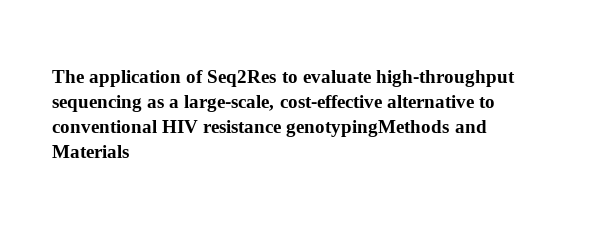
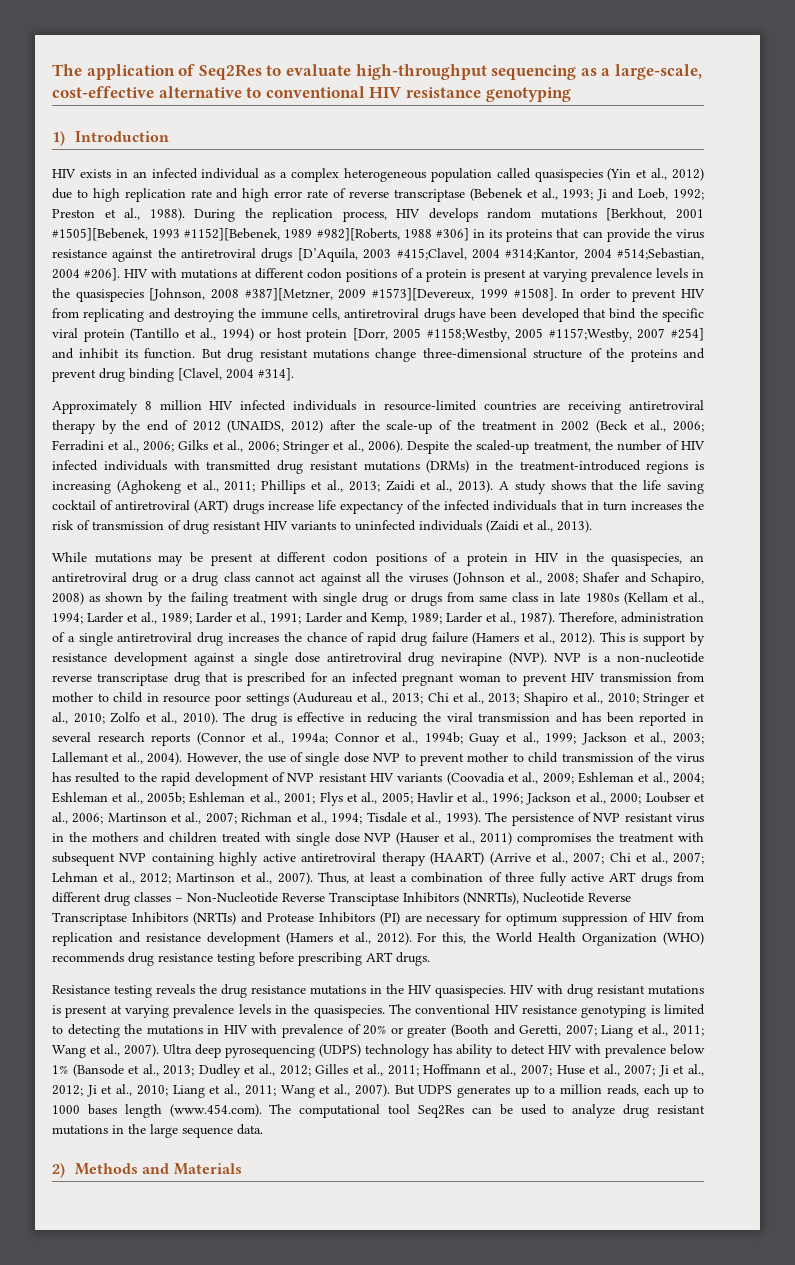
- The application of Seq2Res to evaluate high-throughput sequencing as a large-scale, cost-effective alternative to conventional HIV resistance genotypingMethods and Materials
+ The application of Seq2Res to evaluate high-throughput sequencing as a large-scale, cost-effective alternative to conventional HIV resistance genotyping
+ 1) Introduction
+ HIV exists in an infected individual as a complex heterogeneous population called quasispecies (Yin et al., 2012) due to high replication rate and high error rate of reverse transcriptase (Bebenek et al., 1993; Ji and Loeb, 1992; Preston et al., 1988). During the replication process, HIV develops random mutations [Berkhout, 2001 #1505][Bebenek, 1993 #1152][Bebenek, 1989 #982][Roberts, 1988 #306] in its proteins that can provide the virus resistance against the antiretroviral drugs [D’Aquila, 2003 #415;Clavel, 2004 #314;Kantor, 2004 #514;Sebastian, 2004 #206]. HIV with mutations at different codon positions of a protein is present at varying prevalence levels in the quasispecies [Johnson, 2008 #387][Metzner, 2009 #1573][Devereux, 1999 #1508]. In order to prevent HIV from replicating and destroying the immune cells, antiretroviral drugs have been developed that bind the specific viral protein (Tantillo et al., 1994) or host protein [Dorr, 2005 #1158;Westby, 2005 #1157;Westby, 2007 #254] and inhibit its function. But drug resistant mutations change three-dimensional structure of the proteins and prevent drug binding [Clavel, 2004 #314].
+ Approximately 8 million HIV infected individuals in resource-limited countries are receiving antiretroviral therapy by the end of 2012 (UNAIDS, 2012) after the scale-up of the treatment in 2002 (Beck et al., 2006; Ferradini et al., 2006; Gilks et al., 2006; Stringer et al., 2006). Despite the scaled-up treatment, the number of HIV infected individuals with transmitted drug resistant mutations (DRMs) in the treatment-introduced regions is increasing (Aghokeng et al., 2011; Phillips et al., 2013; Zaidi et al., 2013). A study shows that the life saving cocktail of antiretroviral (ART) drugs increase life expectancy of the infected individuals that in turn increases the risk of transmission of drug resistant HIV variants to uninfected individuals (Zaidi et al., 2013).
+ While mutations may be present at different codon positions of a protein in HIV in the quasispecies, an antiretroviral drug or a drug class cannot act against all the viruses (Johnson et al., 2008; Shafer and Schapiro, 2008) as shown by the failing treatment with single drug or drugs from same class in late 1980s (Kellam et al., 1994; Larder et al., 1989; Larder et al., 1991; Larder and Kemp, 1989; Larder et al., 1987). Therefore, administration of a single antiretroviral drug increases the chance of rapid drug failure (Hamers et al., 2012). This is support by resistance development against a single dose antiretroviral drug nevirapine (NVP). NVP is a non-nucleotide reverse transcriptase drug that is prescribed for an infected pregnant woman to prevent HIV transmission from mother to child in resource poor settings (Audureau et al., 2013; Chi et al., 2013; Shapiro et al., 2010; Stringer et al., 2010; Zolfo et al., 2010). The drug is effective in reducing the viral transmission and has been reported in several research reports (Connor et al., 1994a; Connor et al., 1994b; Guay et al., 1999; Jackson et al., 2003; Lallemant et al., 2004). However, the use of single dose NVP to prevent mother to child transmission of the virus has resulted to the rapid development of NVP resistant HIV variants (Coovadia et al., 2009; Eshleman et al., 2004; Eshleman et al., 2005b; Eshleman et al., 2001; Flys et al., 2005; Havlir et al., 1996; Jackson et al., 2000; Loubser et al., 2006; Martinson et al., 2007; Richman et al., 1994; Tisdale et al., 1993). The persistence of NVP resistant virus in the mothers and children treated with single dose NVP (Hauser et al., 2011) compromises the treatment with subsequent NVP containing highly active antiretroviral therapy (HAART) (Arrive et al., 2007; Chi et al., 2007; Lehman et al., 2012; Martinson et al., 2007). Thus, at least a combination of three fully active ART drugs from different drug classes – Non-Nucleotide Reverse Transciptase Inhibitors (NNRTIs), Nucleotide Reverse Transcriptase Inhibitors (NRTIs) and Protease Inhibitors (PI) are necessary for optimum suppression of HIV from replication and resistance development (Hamers et al., 2012). For this, the World Health Organization (WHO) recommends drug resistance testing before prescribing ART drugs.
+ Resistance testing reveals the drug resistance mutations in the HIV quasispecies. HIV with drug resistant mutations is present at varying prevalence levels in the quasispecies. The conventional HIV resistance genotyping is limited to detecting the mutations in HIV with prevalence of 20% or greater (Booth and Geretti, 2007; Liang et al., 2011; Wang et al., 2007). Ultra deep pyrosequencing (UDPS) technology has ability to detect HIV with prevalence below 1% (Bansode et al., 2013; Dudley et al., 2012; Gilles et al., 2011; Hoffmann et al., 2007; Huse et al., 2007; Ji et al., 2012; Ji et al., 2010; Liang et al., 2011; Wang et al., 2007). But UDPS generates up to a million reads, each up to 1000 bases length (www.454.com). The computational tool Seq2Res can be used to analyze drug resistant mutations in the large sequence data.
+ 2) Methods and Materials

